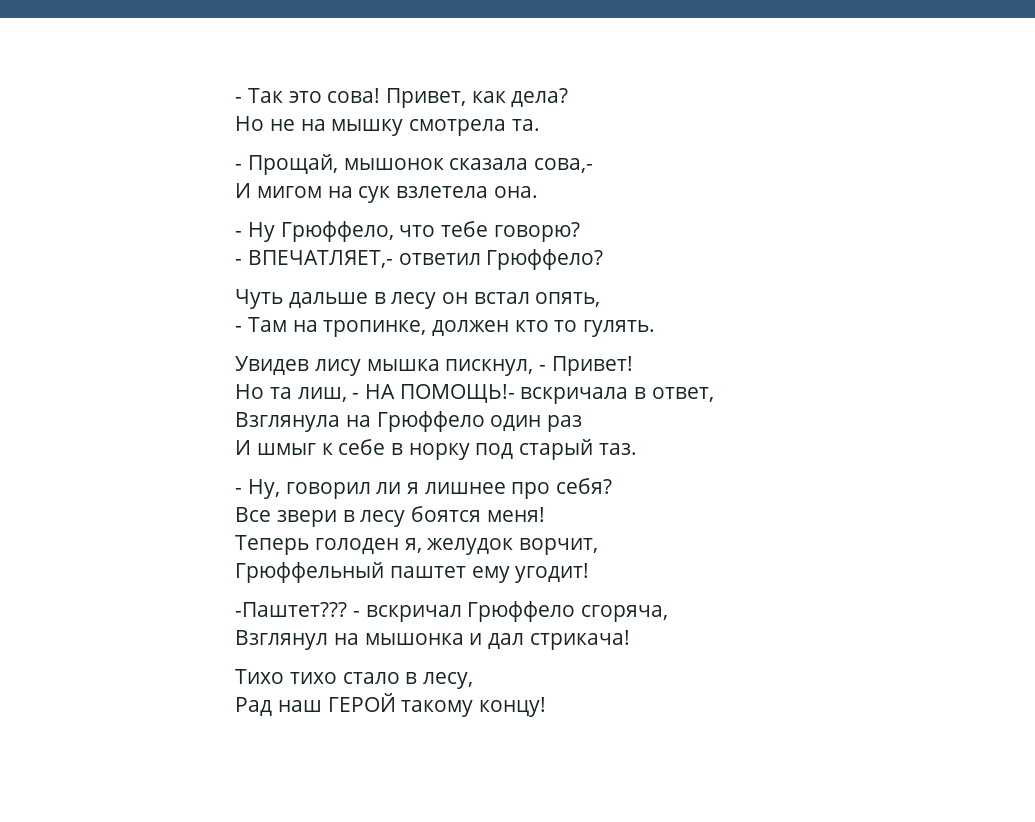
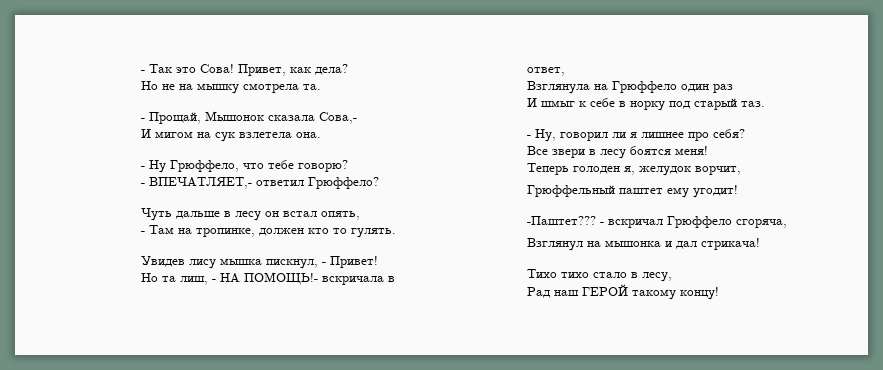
- - Так это сова!
+ - Так это Сова!
- - Прощай, мышонок сказала сова,-
+ - Прощай, Мышонок сказала Сова,-

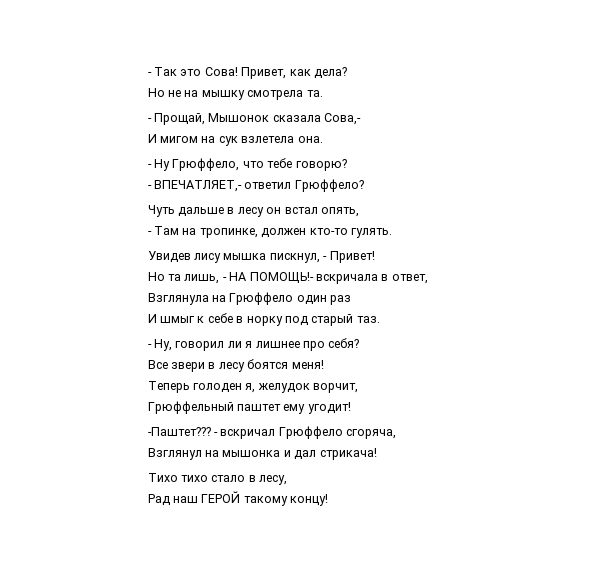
- - Там на тропинке, должен кто то гулять.
+ - Там на тропинке, должен кто-то гулять.
- Но та лиш, - НА ПОМОЩЬ!- вскричала в ответ,
+ Но та лишь, - НА ПОМОЩЬ!- вскричала в ответ,

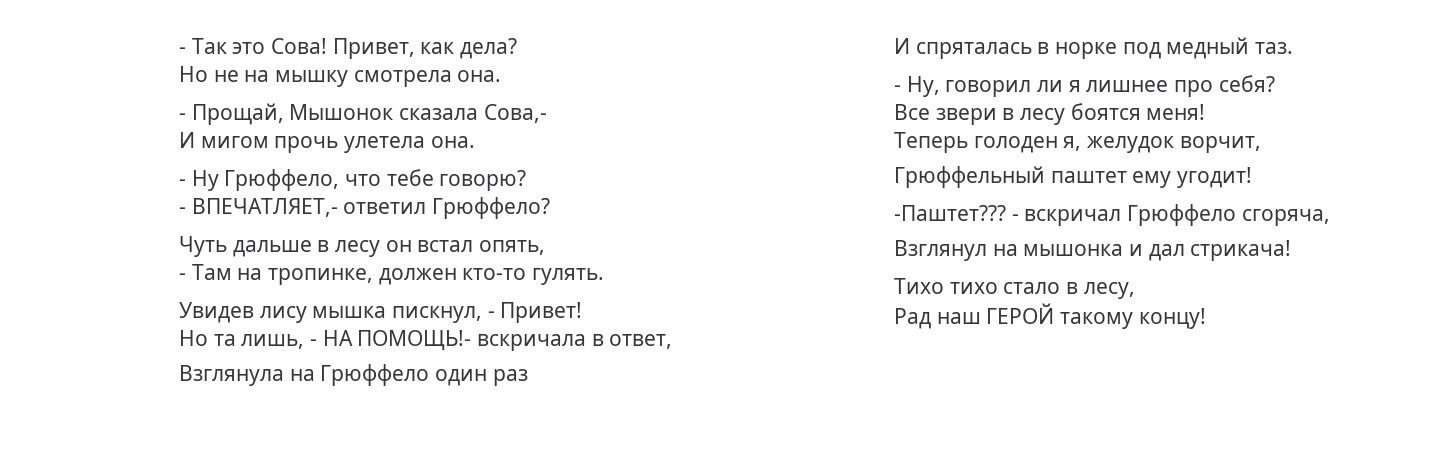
- Но не на мышку смотрела та.
+ Но не на мышку смотрела она.
- И мигом на сук взлетела она.
+ И мигом прочь улетела она.
- И шмыг к себе в норку под старый таз.
+ И спряталась в норке под медный таз.

